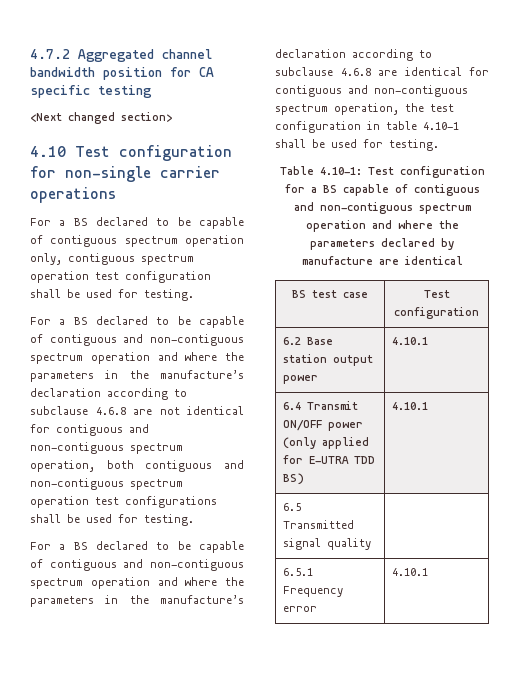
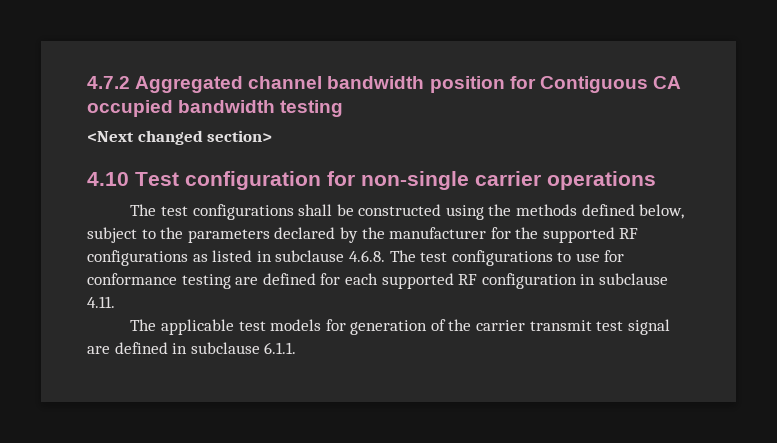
- 4.7.2 Aggregated channel bandwidth position for CA specific testing
+ 4.7.2 Aggregated channel bandwidth position for Contiguous CA occupied bandwidth testing
- For a BS declared to be capable of contiguous spectrum operation only, contiguous spectrum operation test configuration shall be used for testing.
- For a BS declared to be capable of contiguous and non-contiguous spectrum operation and where the parameters in the manufacture’s declaration according to subclause 4.6.8 are not identical for contiguous and non-contiguous spectrum operation, both contiguous and non-contiguous spectrum operation test configurations shall be used for testing.
- For a BS declared to be capable of contiguous and non-contiguous spectrum operation and where the parameters in the manufacture’s declaration according to subclause 4.6.8 are identical for contiguous and non-contiguous spectrum operation, the test configuration in table 4.10-1 shall be used for testing.
- Table 4.10-1: Test configuration for a BS capable of contiguous and non-contiguous spectrum operation and where the parameters declared by manufacture are identical
- BS test case | Test configuration
- 6.2 Base station output power | 4.10.1
- 6.4 Transmit ON/OFF power (only applied for E-UTRA TDD BS) | 4.10.1
- 6.5 Transmitted signal quality |
- 6.5.1 Frequency error | 4.10.1
+ The test configurations shall be constructed using the methods defined below, subject to the parameters declared by the manufacturer for the supported RF configurations as listed in subclause 4.6.8. The test configurations to use for conformance testing are defined for each supported RF configuration in subclause 4.11.
+ The applicable test models for generation of the carrier transmit test signal are defined in subclause 6.1.1.

